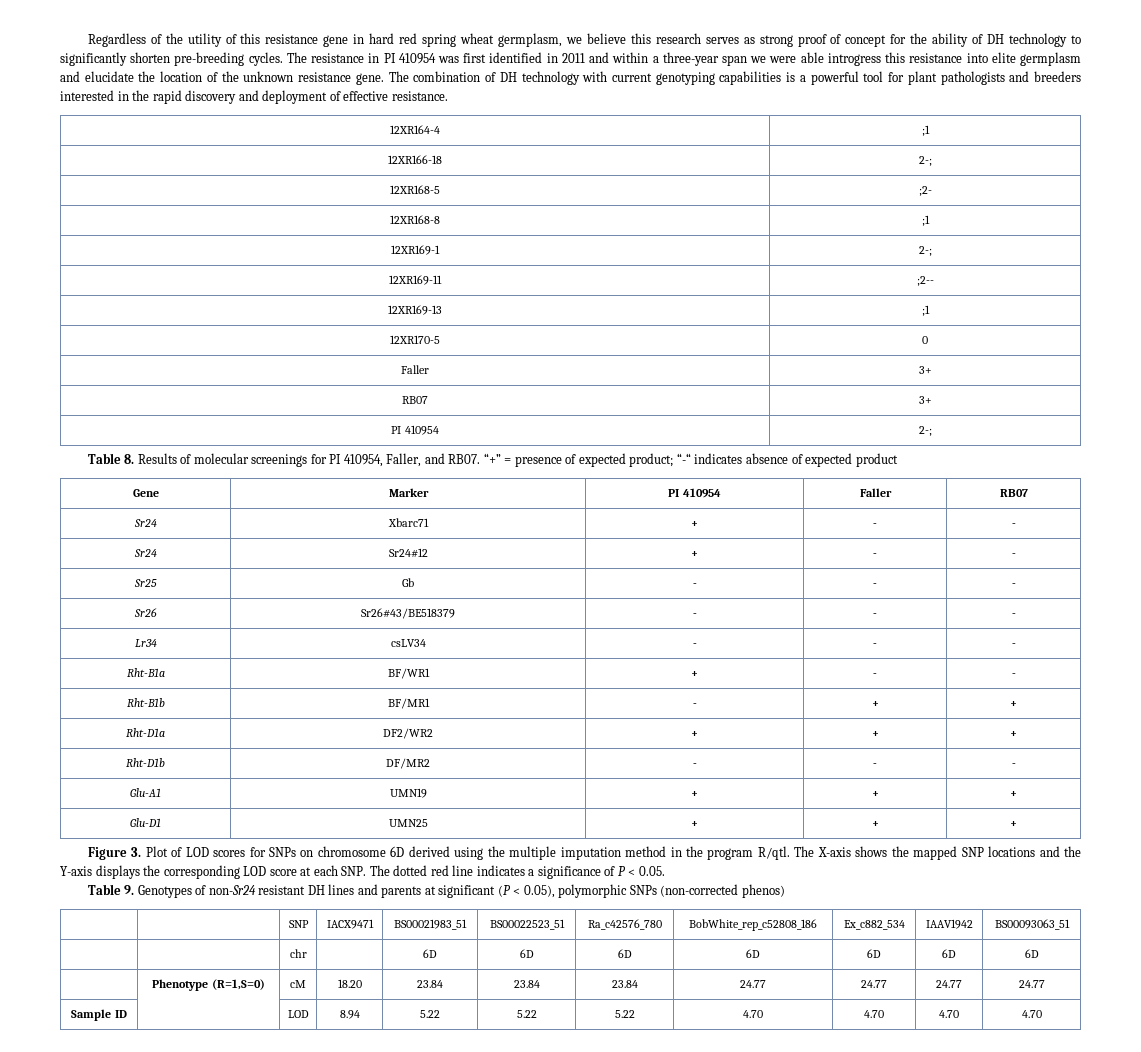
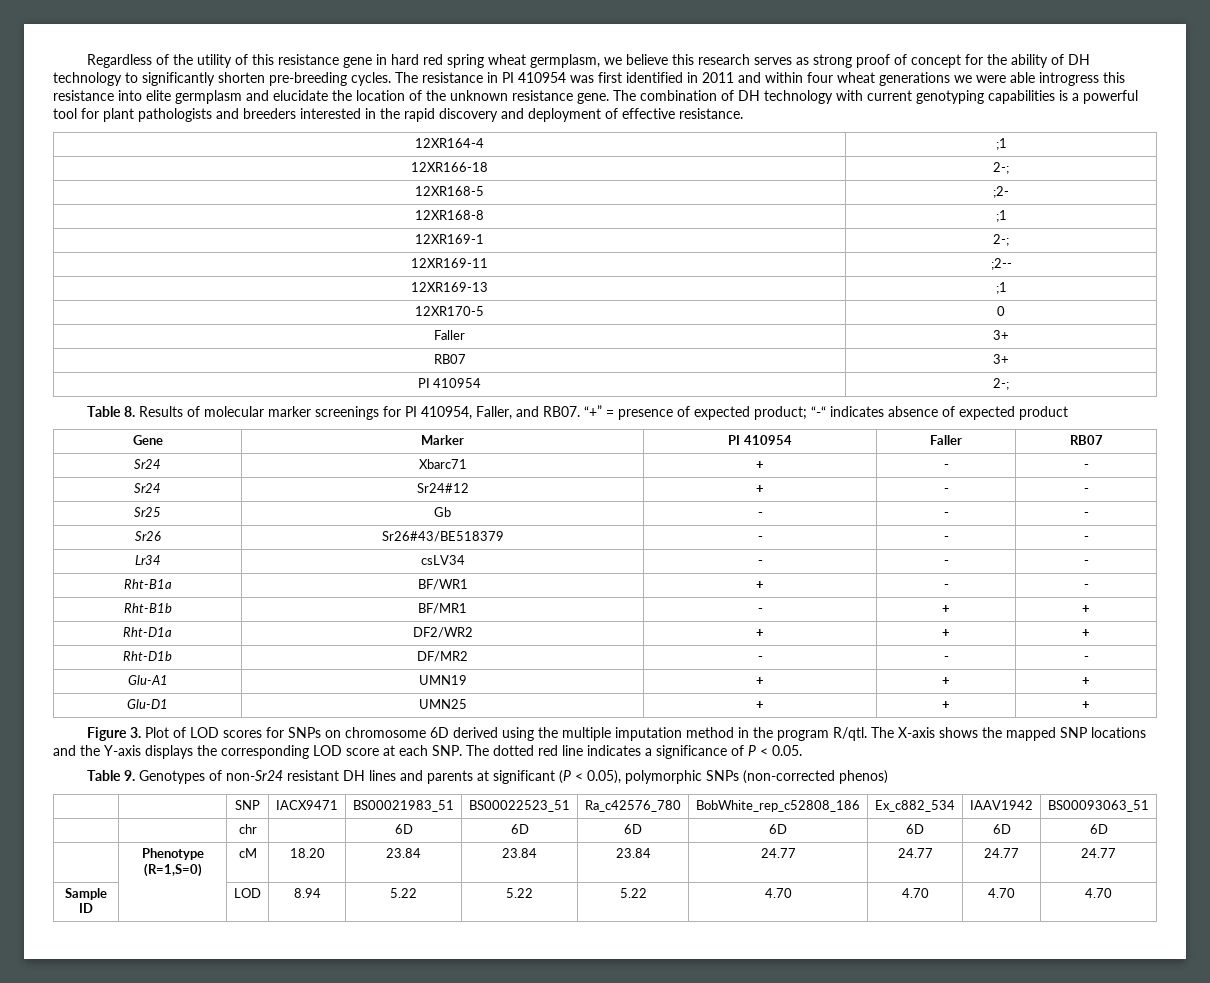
- The resistance in PI 410954 was first identified in 2011 and within a three-year span we were able introgress this resistance into elite germplasm and elucidate the location of the unknown resistance gene.
+ The resistance in PI 410954 was first identified in 2011 and within four wheat generations we were able introgress this resistance into elite germplasm and elucidate the location of the unknown resistance gene.
- Table 8. Results of molecular screenings for PI 410954, Faller, and RB07.
+ Table 8. Results of molecular marker screenings for PI 410954, Faller, and RB07.

